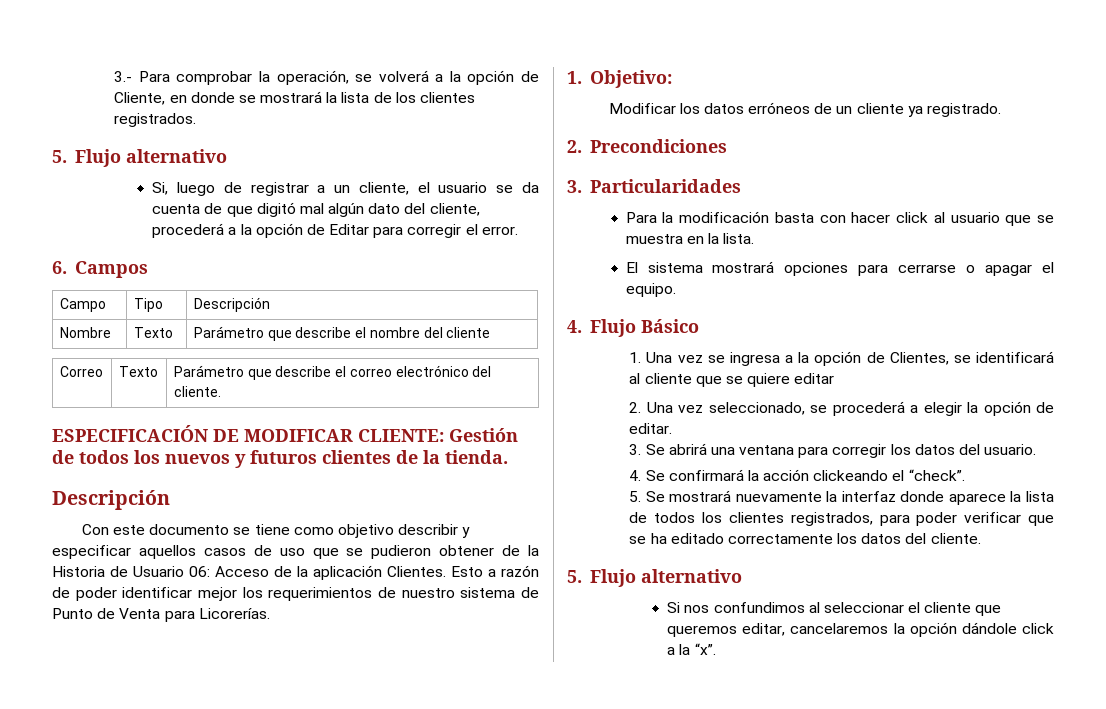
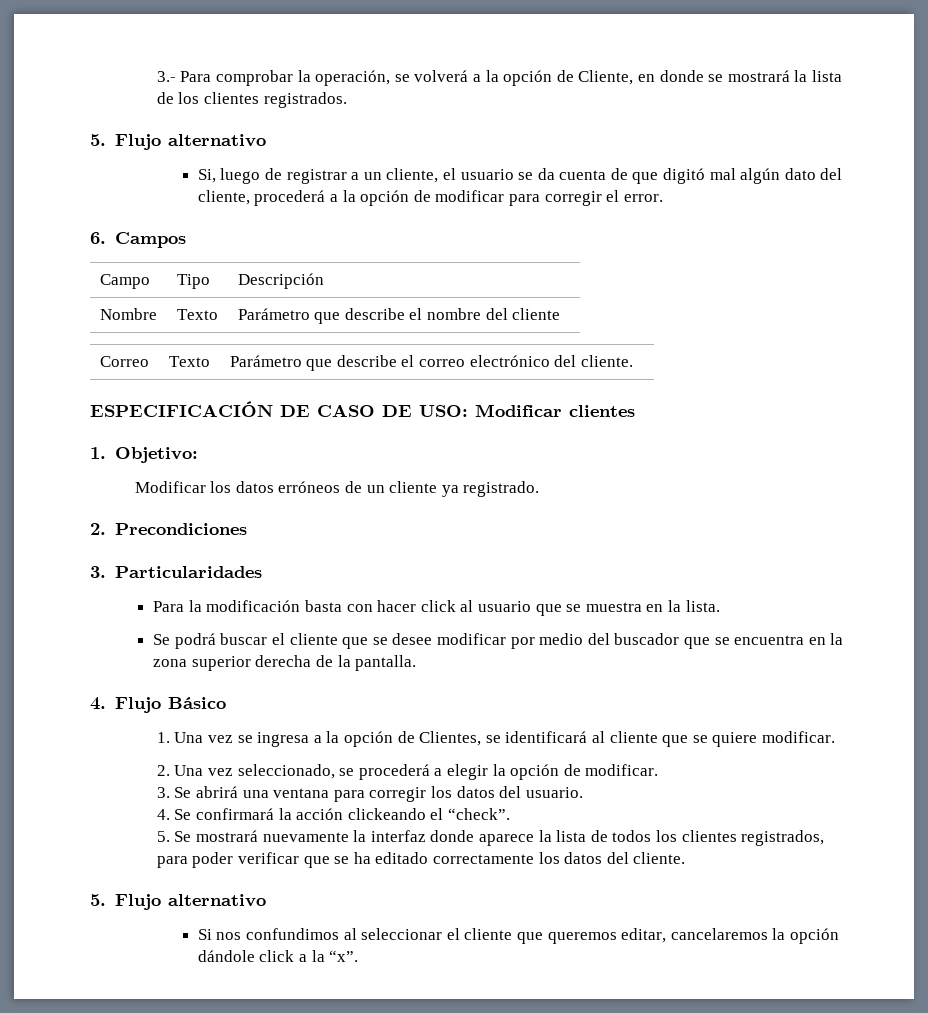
- Si, luego de registrar a un cliente, el usuario se da cuenta de que digitó mal algún dato del cliente, procederá a la opción de Editar para corregir el error.
+ Si, luego de registrar a un cliente, el usuario se da cuenta de que digitó mal algún dato del cliente, procederá a la opción de modificar para corregir el error.
- ESPECIFICACIÓN DE MODIFICAR CLIENTE: Gestión de todos los nuevos y futuros clientes de la tienda.
- Descripción
- Con este documento se tiene como objetivo describir y especificar aquellos casos de uso que se pudieron obtener de la Historia de Usuario 06: Acceso de la aplicación Clientes. Esto a razón de poder identificar mejor los requerimientos de nuestro sistema de Punto de Venta para Licorerías.
+ ESPECIFICACIÓN DE CASO DE USO: Modificar clientes
- El sistema mostrará opciones para cerrarse o apagar el equipo.
+ Se podrá buscar el cliente que se desee modificar por medio del buscador que se encuentra en la zona superior derecha de la pantalla.
- 1. Una vez se ingresa a la opción de Clientes, se identificará al cliente que se quiere editar
+ 1. Una vez se ingresa a la opción de Clientes, se identificará al cliente que se quiere modificar.
- 2. Una vez seleccionado, se procederá a elegir la opción de editar.
+ 2. Una vez seleccionado, se procederá a elegir la opción de modificar.

